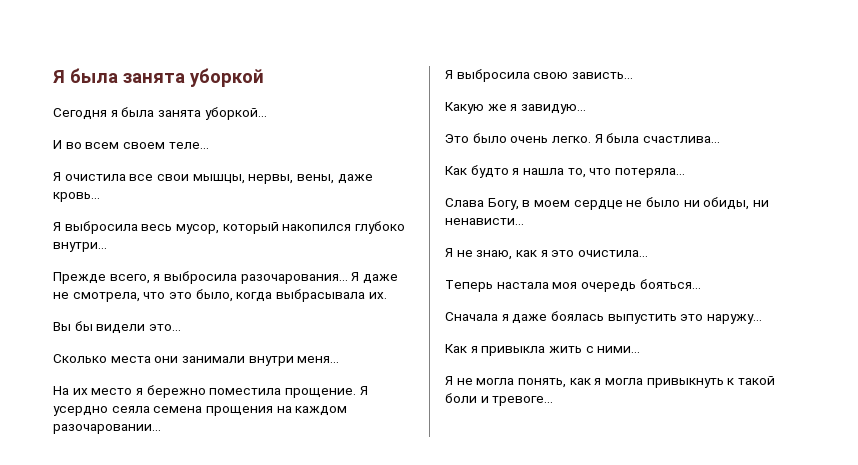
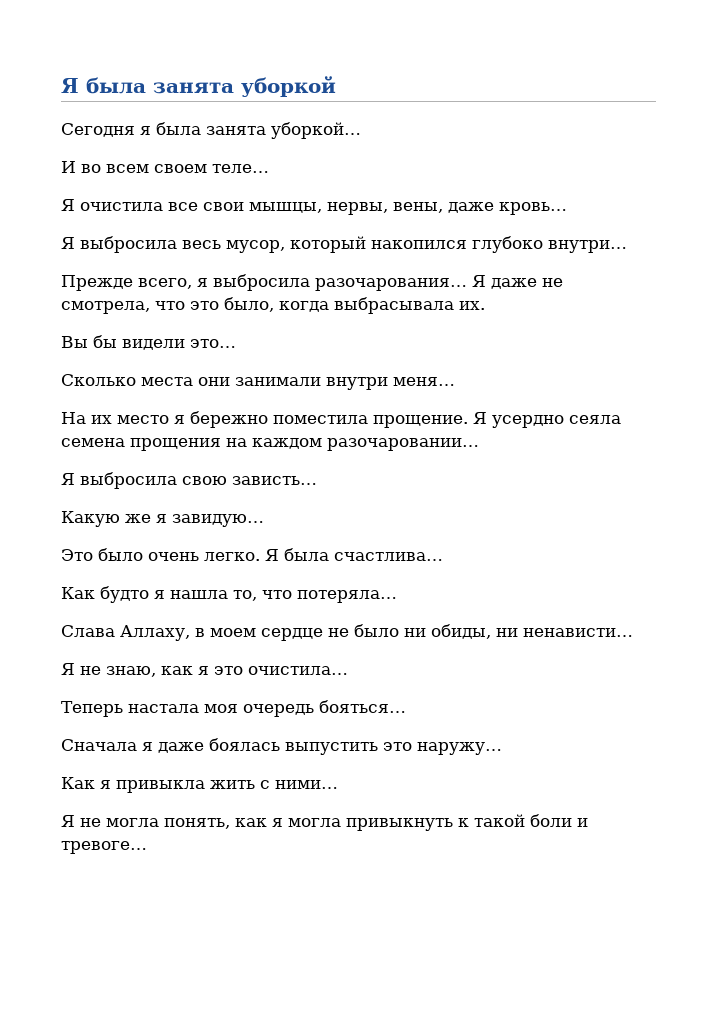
- Слава Богу, в моем сердце не было ни обиды, ни ненависти…
+ Слава Аллаху, в моем сердце не было ни обиды, ни ненависти…

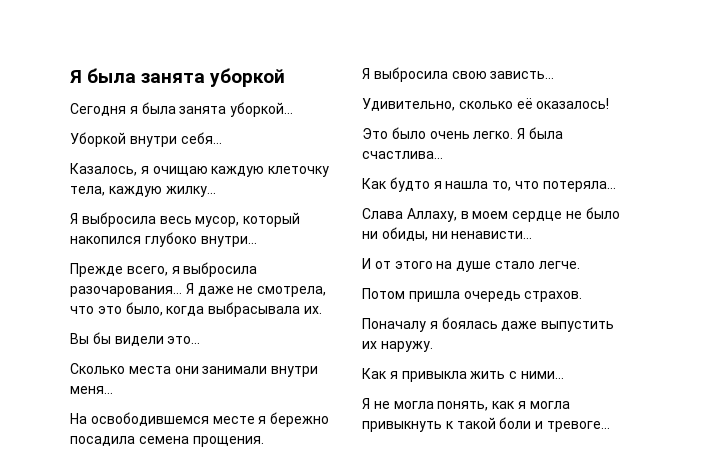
- И во всем своем теле…
- Я очистила все свои мышцы, нервы, вены, даже кровь…
+ Уборкой внутри себя…
+ Казалось, я очищаю каждую клеточку тела, каждую жилку…
- На их место я бережно поместила прощение. Я усердно сеяла семена прощения на каждом разочаровании…
+ На освободившемся месте я бережно посадила семена прощения.
- Какую же я завидую…
+ Удивительно, сколько её оказалось!
- Я не знаю, как я это очистила…
- Теперь настала моя очередь бояться…
- Сначала я даже боялась выпустить это наружу…
+ И от этого на душе стало легче.
+ Потом пришла очередь страхов.
+ Поначалу я боялась даже выпустить их наружу.

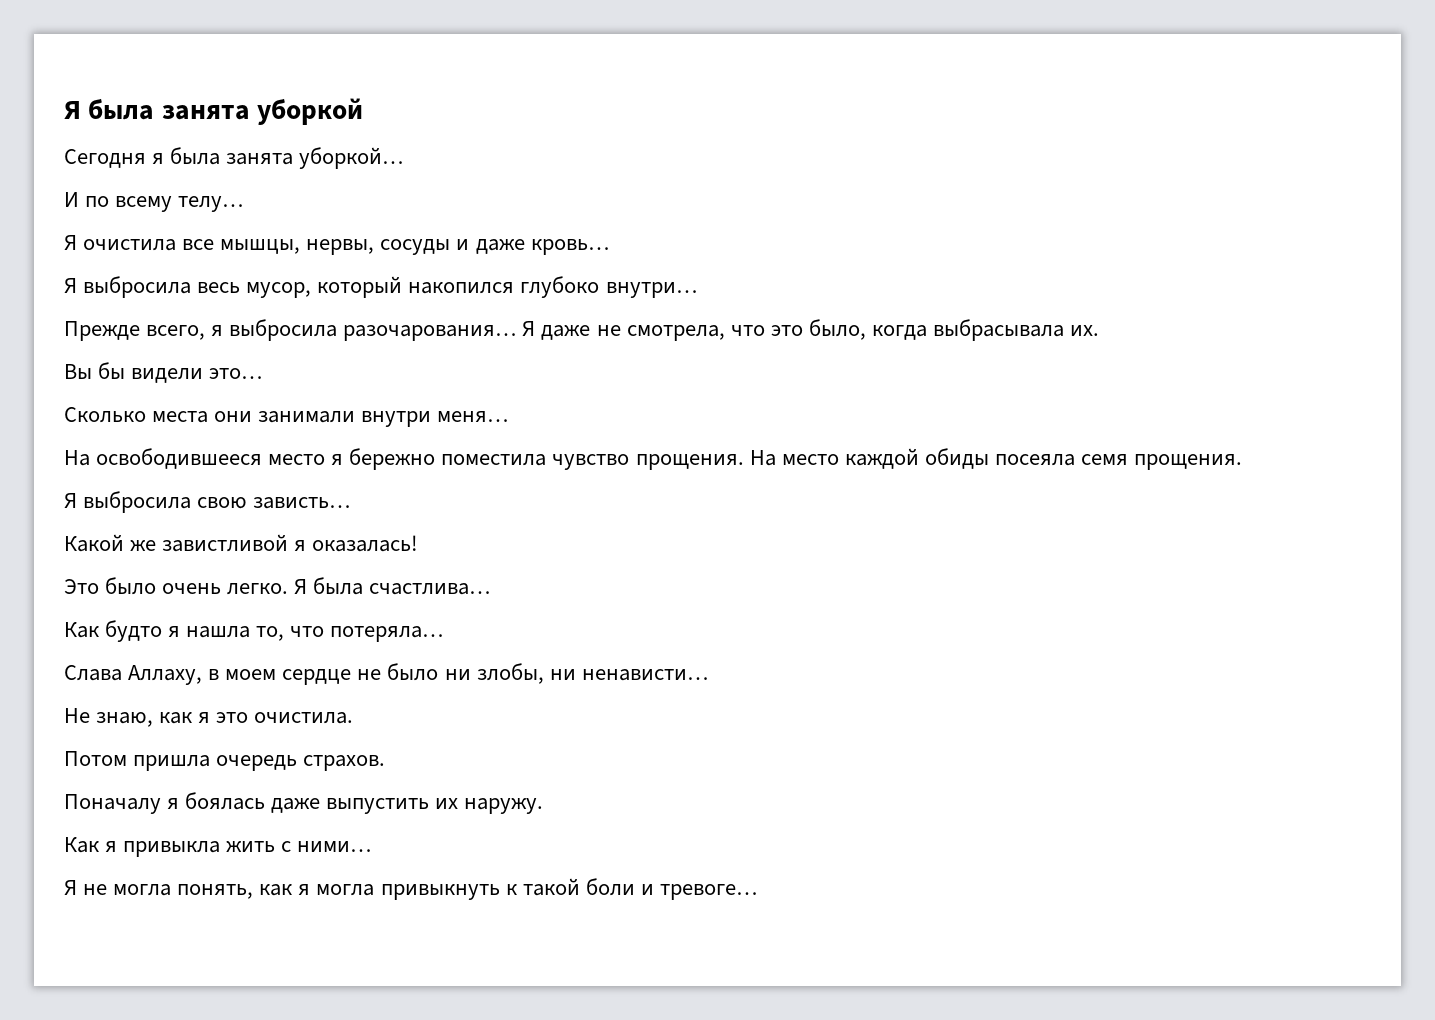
- Уборкой внутри себя…
- Казалось, я очищаю каждую клеточку тела, каждую жилку…
+ И по всему телу…
+ Я очистила все мышцы, нервы, сосуды и даже кровь…
- На освободившемся месте я бережно посадила семена прощения.
+ На освободившееся место я бережно поместила чувство прощения. На место каждой обиды посеяла семя прощения.
- Удивительно, сколько её оказалось!
+ Какой же завистливой я оказалась!
- Слава Аллаху, в моем сердце не было ни обиды, ни ненависти…
+ Слава Аллаху, в моем сердце не было ни злобы, ни ненависти…
- И от этого на душе стало легче.
+ Не знаю, как я это очистила.

